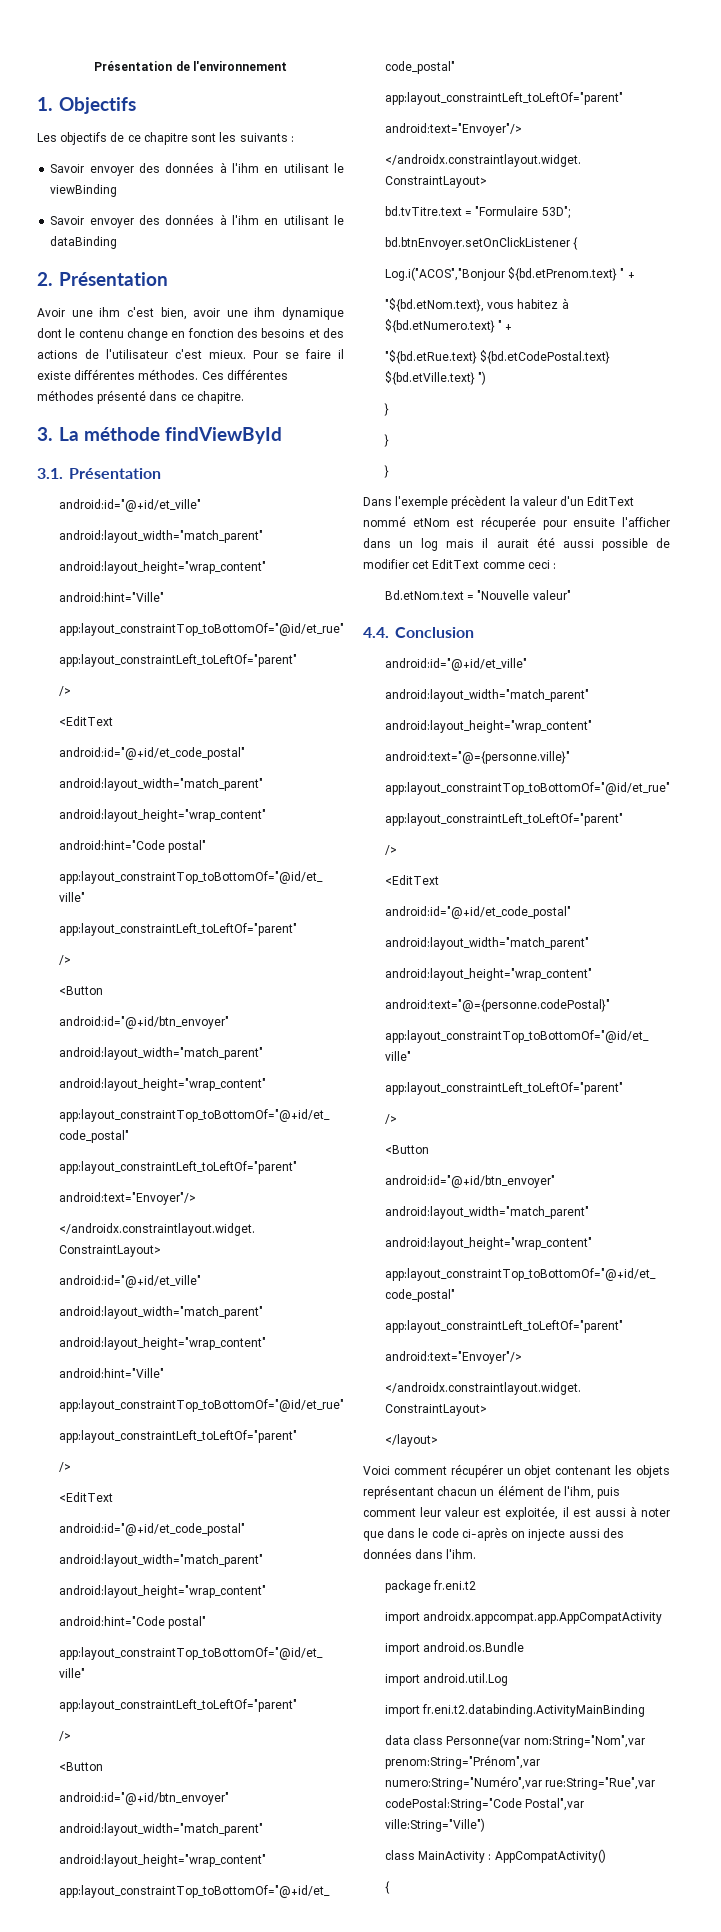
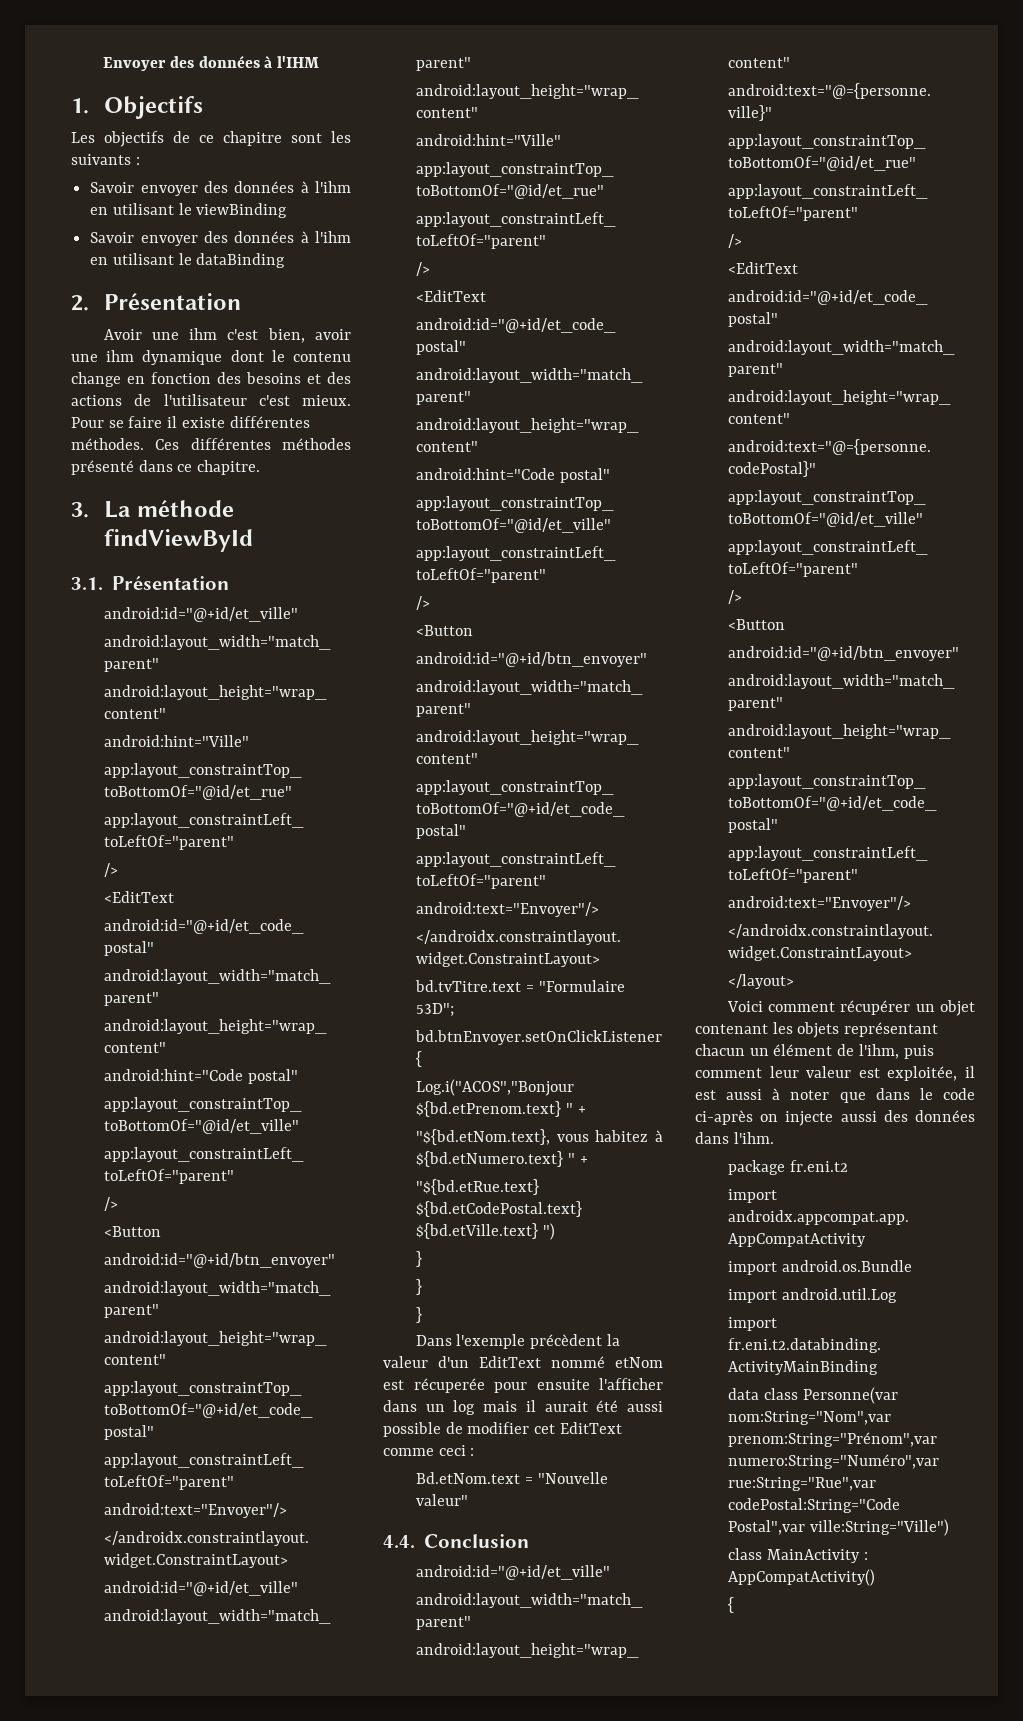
- Présentation de l'environnement
+ Envoyer des données à l'IHM

